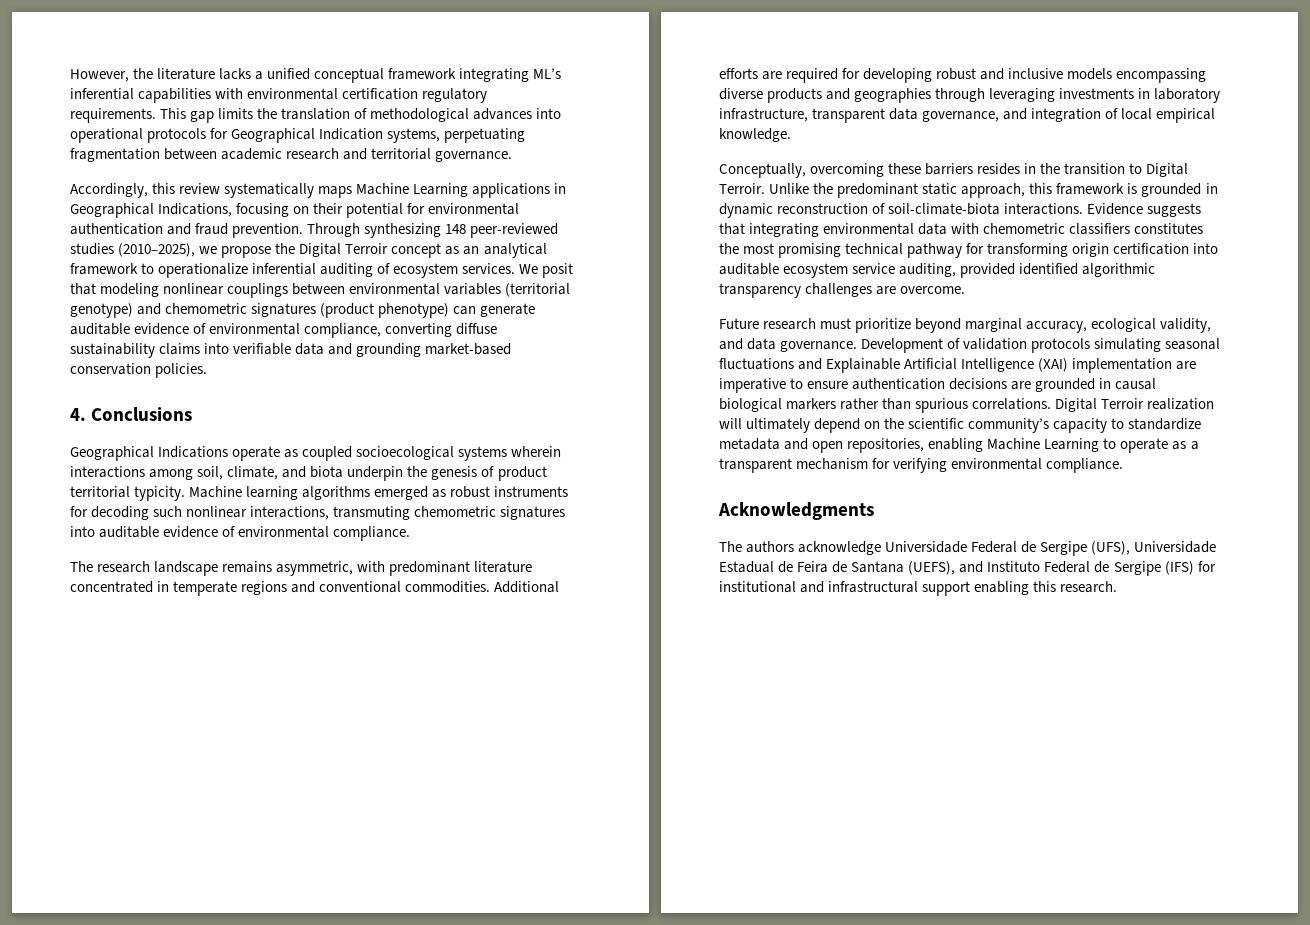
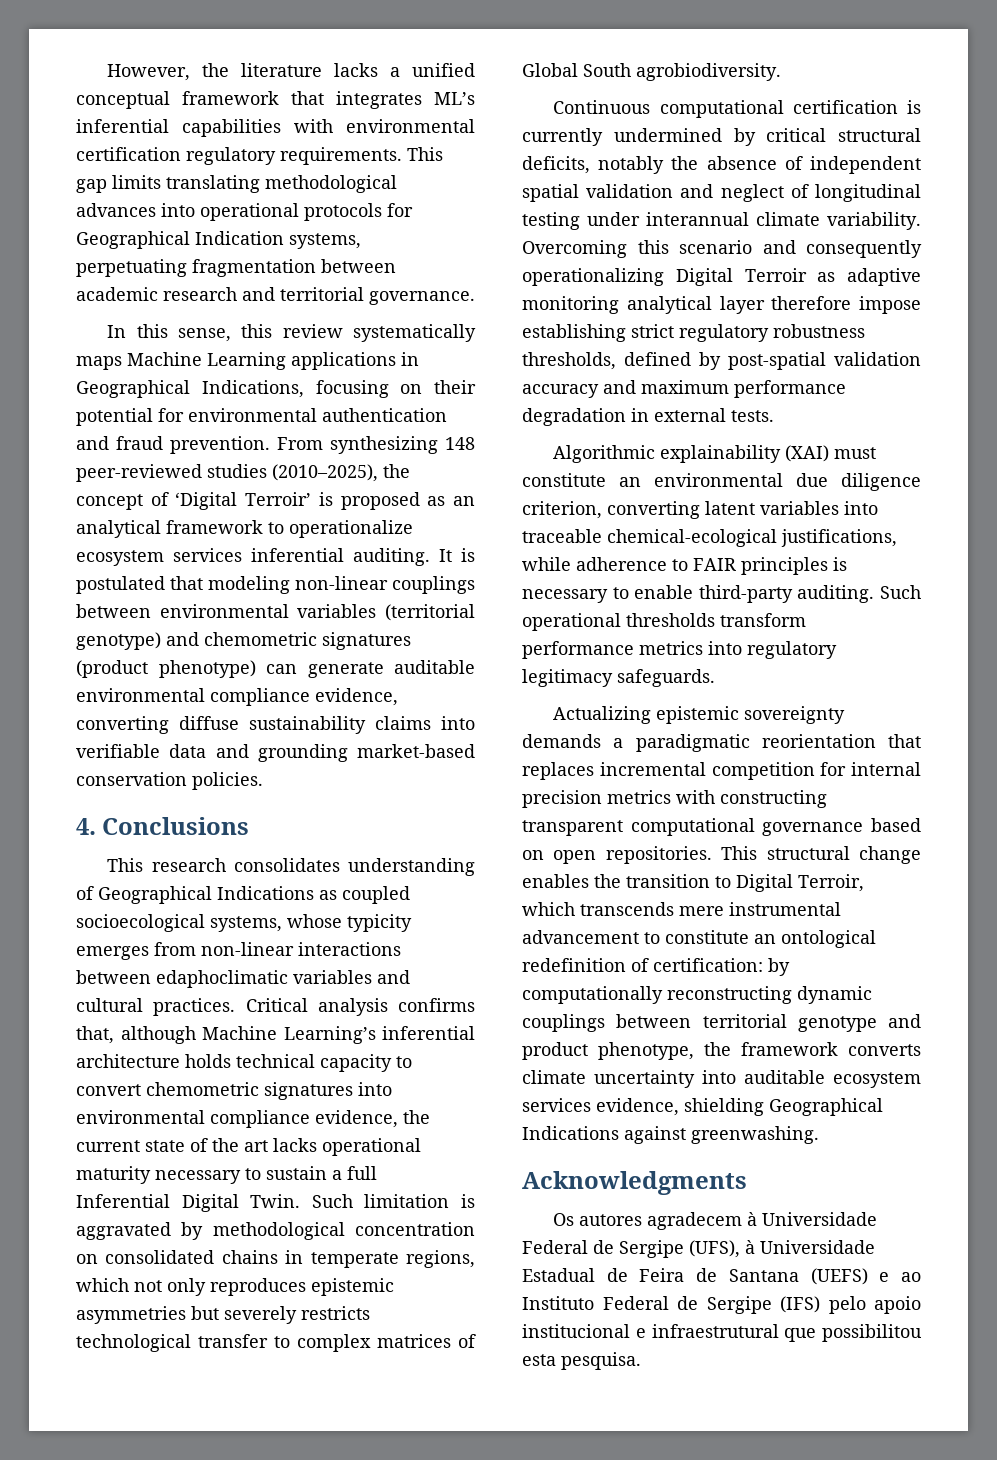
- However, the literature lacks a unified conceptual framework integrating ML’s inferential capabilities with environmental certification regulatory requirements.
+ However, the literature lacks a unified conceptual framework that integrates ML’s inferential capabilities with environmental certification regulatory requirements.
- This gap limits the translation of methodological advances into operational protocols for Geographical Indication systems, perpetuating fragmentation between academic research and territorial governance.
+ This gap limits translating methodological advances into operational protocols for Geographical Indication systems, perpetuating fragmentation between academic research and territorial governance.
- Accordingly, this review systematically maps Machine Learning applications in Geographical Indications, focusing on their potential for environmental authentication and fraud prevention.
+ In this sense, this review systematically maps Machine Learning applications in Geographical Indications, focusing on their potential for environmental authentication and fraud prevention.
- Through synthesizing 148 peer-reviewed studies (2010–2025), we propose the Digital Terroir concept as an analytical framework to operationalize inferential auditing of ecosystem services. We posit that modeling nonlinear couplings between environmental variables (territorial genotype) and chemometric signatures (product phenotype) can generate auditable evidence of environmental compliance, converting diffuse sustainability claims into verifiable data and grounding market-based conservation policies.
+ From synthesizing 148 peer-reviewed studies (2010–2025), the concept of ‘Digital Terroir’ is proposed as an analytical framework to operationalize ecosystem services inferential auditing. It is postulated that modeling non-linear couplings between environmental variables (territorial genotype) and chemometric signatures (product phenotype) can generate auditable environmental compliance evidence, converting diffuse sustainability claims into verifiable data and grounding market-based conservation policies.
- Geographical Indications operate as coupled socioecological systems wherein interactions among soil, climate, and biota underpin the genesis of product territorial typicity. Machine learning algorithms emerged as robust instruments for decoding such nonlinear interactions, transmuting chemometric signatures into auditable evidence of environmental compliance.
- The research landscape remains asymmetric, with predominant literature concentrated in temperate regions and conventional commodities. Additional efforts are required for developing robust and inclusive models encompassing diverse products and geographies through leveraging investments in laboratory infrastructure, transparent data governance, and integration of local empirical knowledge.
- Conceptually, overcoming these barriers resides in the transition to Digital Terroir. Unlike the predominant static approach, this framework is grounded in dynamic reconstruction of soil-climate-biota interactions. Evidence suggests that integrating environmental data with chemometric classifiers constitutes the most promising technical pathway for transforming origin certification into auditable ecosystem service auditing, provided identified algorithmic transparency challenges are overcome.
- Future research must prioritize beyond marginal accuracy, ecological validity, and data governance. Development of validation protocols simulating seasonal fluctuations and Explainable Artificial Intelligence (XAI) implementation are imperative to ensure authentication decisions are grounded in causal biological markers rather than spurious correlations. Digital Terroir realization will ultimately depend on the scientific community’s capacity to standardize metadata and open repositories, enabling Machine Learning to operate as a transparent mechanism for verifying environmental compliance.
+ This research consolidates understanding of Geographical Indications as coupled socioecological systems, whose typicity emerges from non-linear interactions between edaphoclimatic variables and cultural practices. Critical analysis confirms that, although Machine Learning’s inferential architecture holds technical capacity to convert chemometric signatures into environmental compliance evidence, the current state of the art lacks operational maturity necessary to sustain a full Inferential Digital Twin. Such limitation is aggravated by methodological concentration on consolidated chains in temperate regions, which not only reproduces epistemic asymmetries but severely restricts technological transfer to complex matrices of Global South agrobiodiversity.
+ Continuous computational certification is currently undermined by critical structural deficits, notably the absence of independent spatial validation and neglect of longitudinal testing under interannual climate variability. Overcoming this scenario and consequently operationalizing Digital Terroir as adaptive monitoring analytical layer therefore impose establishing strict regulatory robustness thresholds, defined by post-spatial validation accuracy and maximum performance degradation in external tests.
+ Algorithmic explainability (XAI) must constitute an environmental due diligence criterion, converting latent variables into traceable chemical-ecological justifications, while adherence to FAIR principles is necessary to enable third-party auditing. Such operational thresholds transform performance metrics into regulatory legitimacy safeguards.
+ Actualizing epistemic sovereignty demands a paradigmatic reorientation that replaces incremental competition for internal precision metrics with constructing transparent computational governance based on open repositories. This structural change enables the transition to Digital Terroir, which transcends mere instrumental advancement to constitute an ontological redefinition of certification: by computationally reconstructing dynamic couplings between territorial genotype and product phenotype, the framework converts climate uncertainty into auditable ecosystem services evidence, shielding Geographical Indications against greenwashing.
  Acknowledgments
- The authors acknowledge Universidade Federal de Sergipe (UFS), Universidade Estadual de Feira de Santana (UEFS), and Instituto Federal de Sergipe (IFS) for institutional and infrastructural support enabling this research.
+ Os autores agradecem à Universidade Federal de Sergipe (UFS), à Universidade Estadual de Feira de Santana (UEFS) e ao Instituto Federal de Sergipe (IFS) pelo apoio institucional e infraestrutural que possibilitou esta pesquisa.

